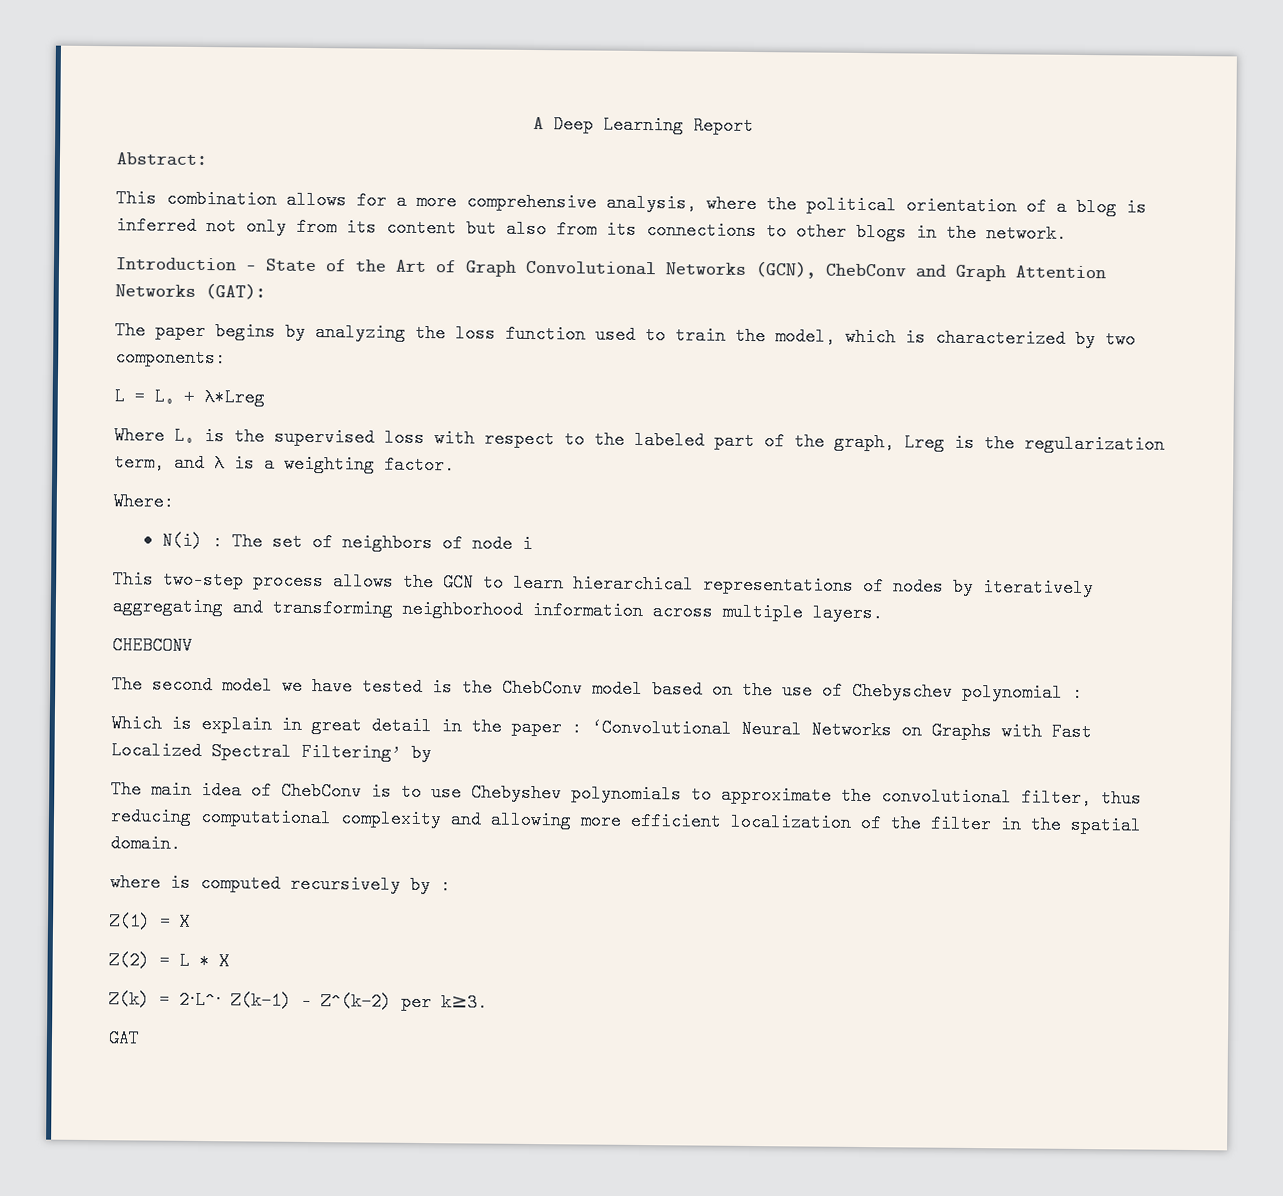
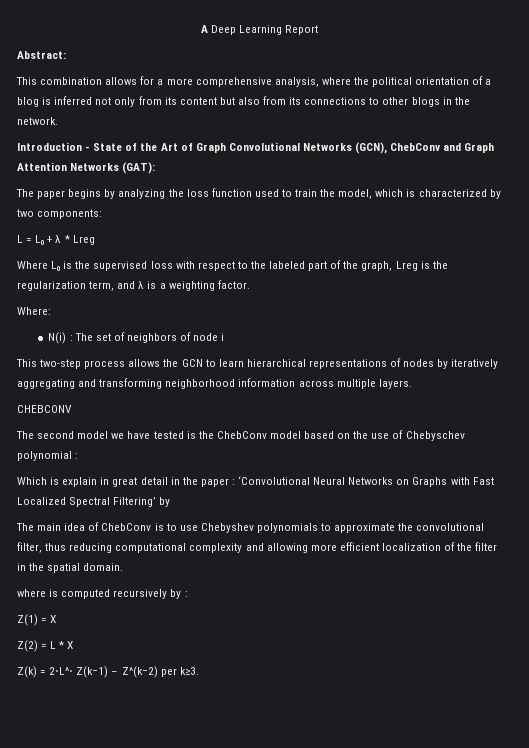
- L = L₀ + λ*Lreg
+ L = L₀ + λ * Lreg
- GAT

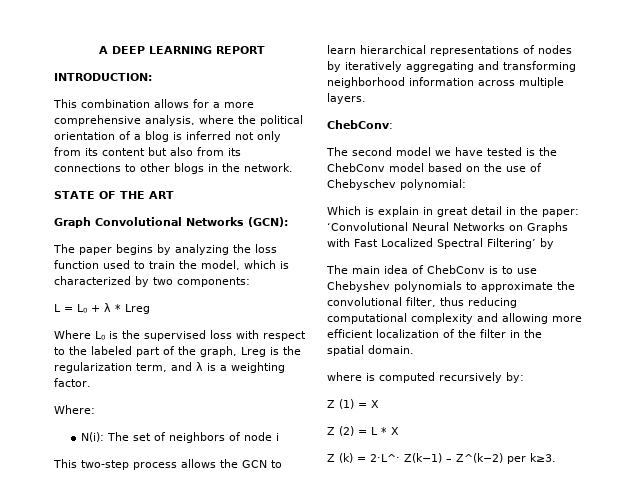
- A Deep Learning Report
- Abstract:
+ A DEEP LEARNING REPORT
+ INTRODUCTION:
- Introduction - State of the Art of Graph Convolutional Networks (GCN), ChebConv and Graph Attention Networks (GAT):
+ STATE OF THE ART
+ Graph Convolutional Networks (GCN):
- N(i) : The set of neighbors of node i
+ N(i): The set of neighbors of node i
- CHEBCONV
+ ChebConv:
- The second model we have tested is the ChebConv model based on the use of Chebyschev polynomial :
+ The second model we have tested is the ChebConv model based on the use of Chebyschev polynomial:
- Which is explain in great detail in the paper : ‘Convolutional Neural Networks on Graphs with Fast Localized Spectral Filtering’ by
+ Which is explain in great detail in the paper: ‘Convolutional Neural Networks on Graphs with Fast Localized Spectral Filtering’ by
- where is computed recursively by :
- Z(1) = X
+ where is computed recursively by:
+ Z (1) = X
- Z(2) = L * X
+ Z (2) = L * X
- Z(k) = 2⋅L^⋅ Z(k−1) – Z^(k−2) per k≥3.
+ Z (k) = 2⋅L^⋅ Z(k−1) – Z^(k−2) per k≥3.

